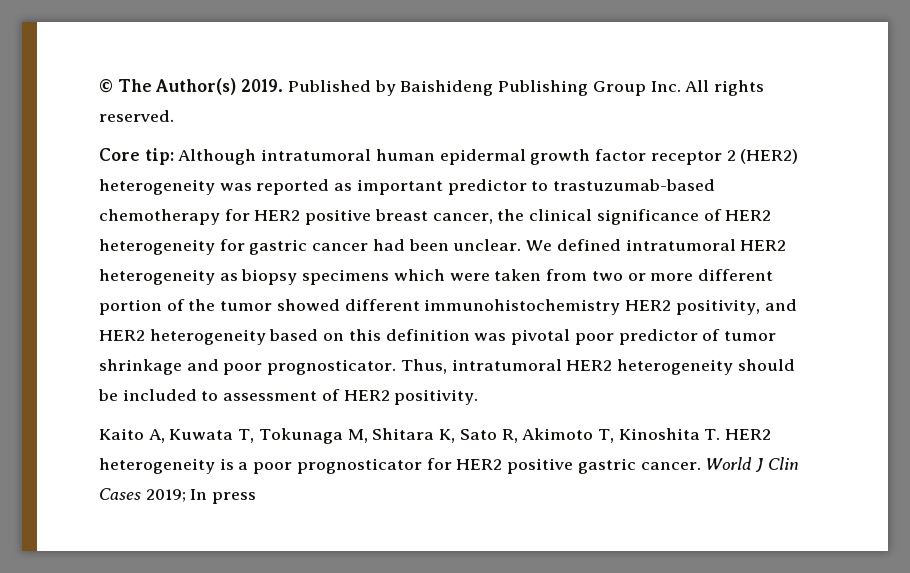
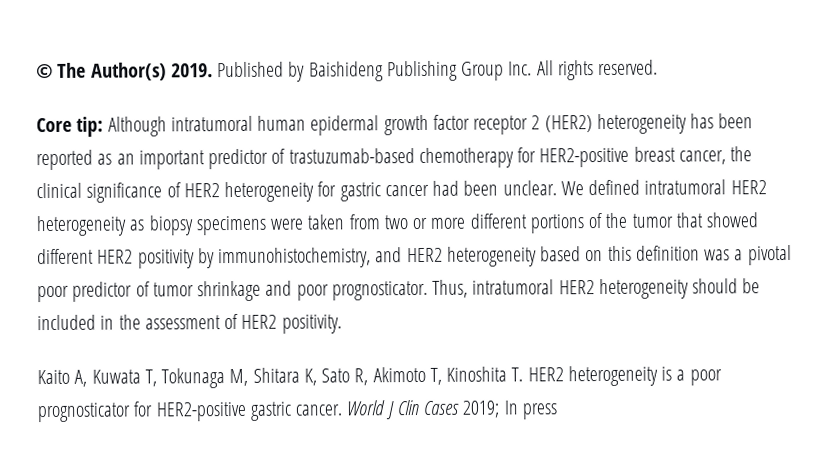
- Core tip: Although intratumoral human epidermal growth factor receptor 2 (HER2) heterogeneity was reported as important predictor to trastuzumab-based chemotherapy for HER2 positive breast cancer, the clinical significance of HER2 heterogeneity for gastric cancer had been unclear.
+ Core tip: Although intratumoral human epidermal growth factor receptor 2 (HER2) heterogeneity has been reported as an important predictor of trastuzumab-based chemotherapy for HER2-positive breast cancer, the clinical significance of HER2 heterogeneity for gastric cancer had been unclear.
- We defined intratumoral HER2 heterogeneity as biopsy specimens which were taken from two or more different portion of the tumor showed different immunohistochemistry HER2 positivity, and HER2 heterogeneity based on this definition was pivotal poor predictor of tumor shrinkage and poor prognosticator.
+ We defined intratumoral HER2 heterogeneity as biopsy specimens were taken from two or more different portions of the tumor that showed different HER2 positivity by immunohistochemistry, and HER2 heterogeneity based on this definition was a pivotal poor predictor of tumor shrinkage and poor prognosticator.
- Thus, intratumoral HER2 heterogeneity should be included to assessment of HER2 positivity.
+ Thus, intratumoral HER2 heterogeneity should be included in the assessment of HER2 positivity.
- Kaito A, Kuwata T, Tokunaga M, Shitara K, Sato R, Akimoto T, Kinoshita T. HER2 heterogeneity is a poor prognosticator for HER2 positive gastric cancer.
+ Kaito A, Kuwata T, Tokunaga M, Shitara K, Sato R, Akimoto T, Kinoshita T. HER2 heterogeneity is a poor prognosticator for HER2-positive gastric cancer.

